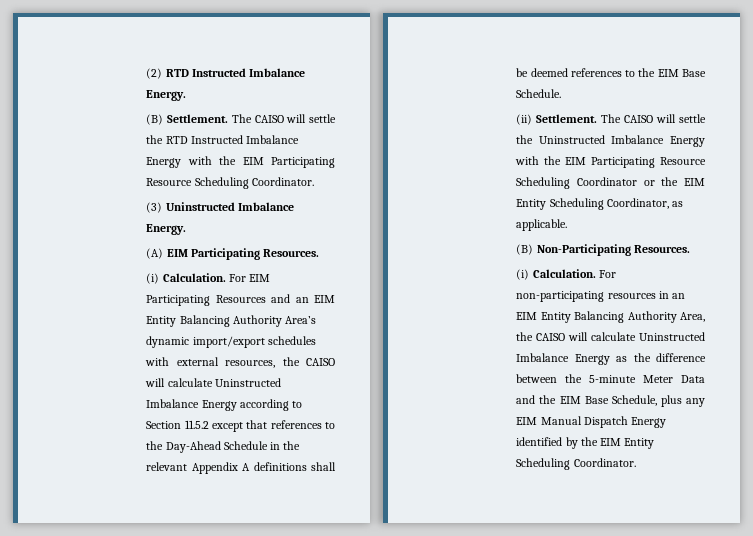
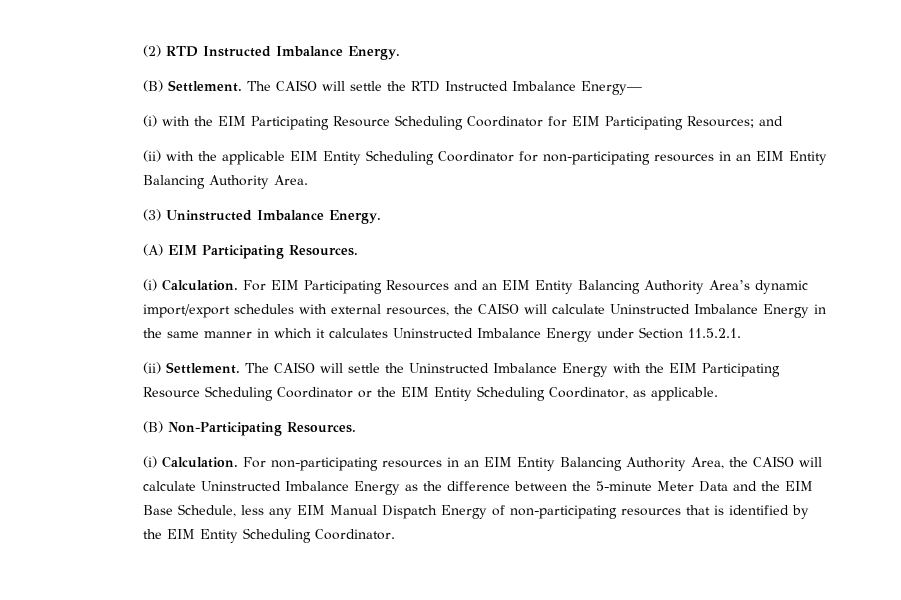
- The CAISO will settle the RTD Instructed Imbalance Energy with the EIM Participating Resource Scheduling Coordinator.
+ The CAISO will settle the RTD Instructed Imbalance Energy—
+ (i) with the EIM Participating Resource Scheduling Coordinator for EIM Participating Resources; and
+ (ii) with the applicable EIM Entity Scheduling Coordinator for non-participating resources in an EIM Entity Balancing Authority Area.
- For EIM Participating Resources and an EIM Entity Balancing Authority Area’s dynamic import/export schedules with external resources, the CAISO will calculate Uninstructed Imbalance Energy according to Section 11.5.2 except that references to the Day-Ahead Schedule in the relevant Appendix A definitions shall be deemed references to the EIM Base Schedule.
+ For EIM Participating Resources and an EIM Entity Balancing Authority Area’s dynamic import/export schedules with external resources, the CAISO will calculate Uninstructed Imbalance Energy in the same manner in which it calculates Uninstructed Imbalance Energy under Section 11.5.2.1.
- For non-participating resources in an EIM Entity Balancing Authority Area, the CAISO will calculate Uninstructed Imbalance Energy as the difference between the 5-minute Meter Data and the EIM Base Schedule, plus any EIM Manual Dispatch Energy identified by the EIM Entity Scheduling Coordinator.
+ For non-participating resources in an EIM Entity Balancing Authority Area, the CAISO will calculate Uninstructed Imbalance Energy as the difference between the 5-minute Meter Data and the EIM Base Schedule, less any EIM Manual Dispatch Energy of non-participating resources that is identified by the EIM Entity Scheduling Coordinator.

